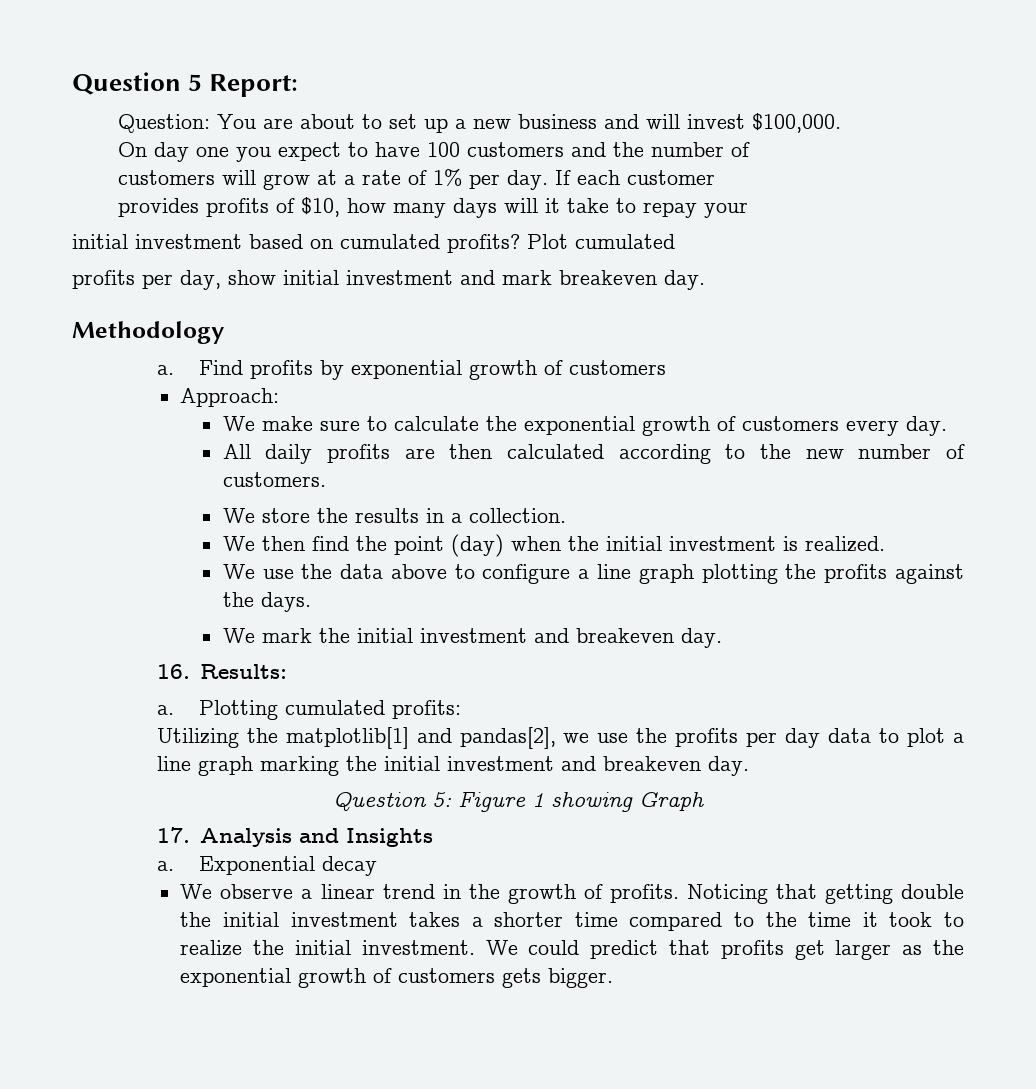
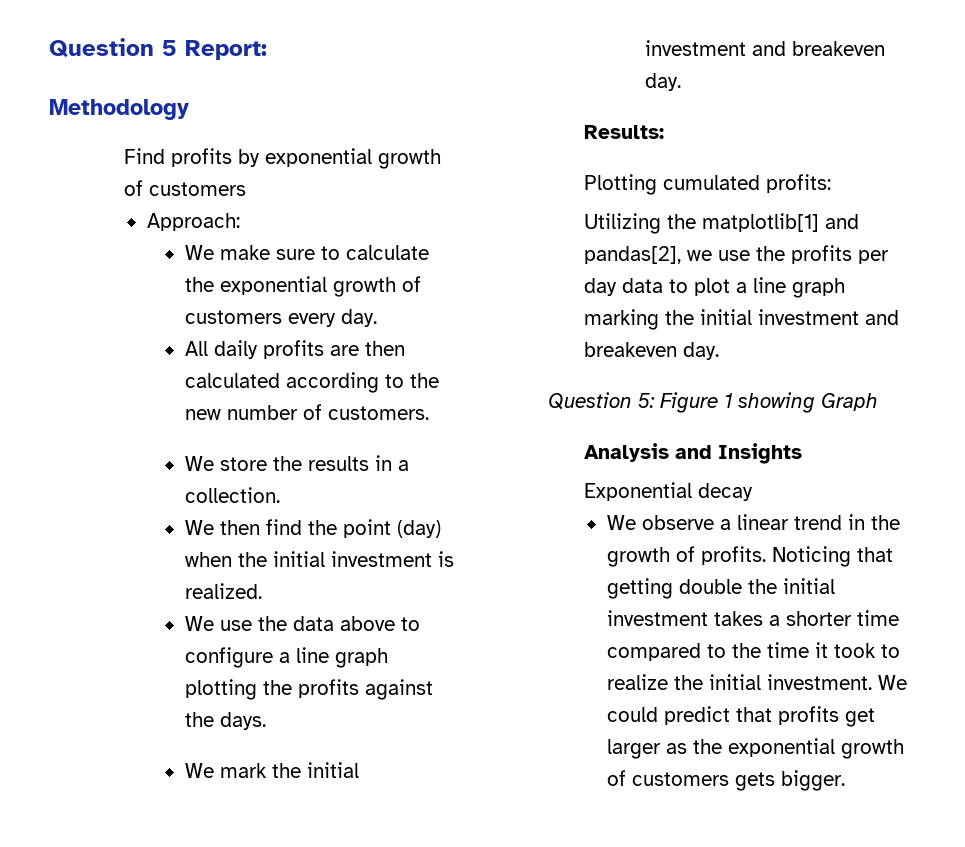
- Question: You are about to set up a new business and will invest $100,000.
- On day one you expect to have 100 customers and the number of
- customers will grow at a rate of 1% per day. If each customer
- provides profits of $10, how many days will it take to repay your
- initial investment based on cumulated profits? Plot cumulated
- profits per day, show initial investment and mark breakeven day.
  Methodology
- a. Find profits by exponential growth of customers
+ Find profits by exponential growth of customers
- 16. Results:
- a. Plotting cumulated profits:
+ Results:
+ Plotting cumulated profits:
- 17. Analysis and Insights
- a. Exponential decay
+ Analysis and Insights
+ Exponential decay

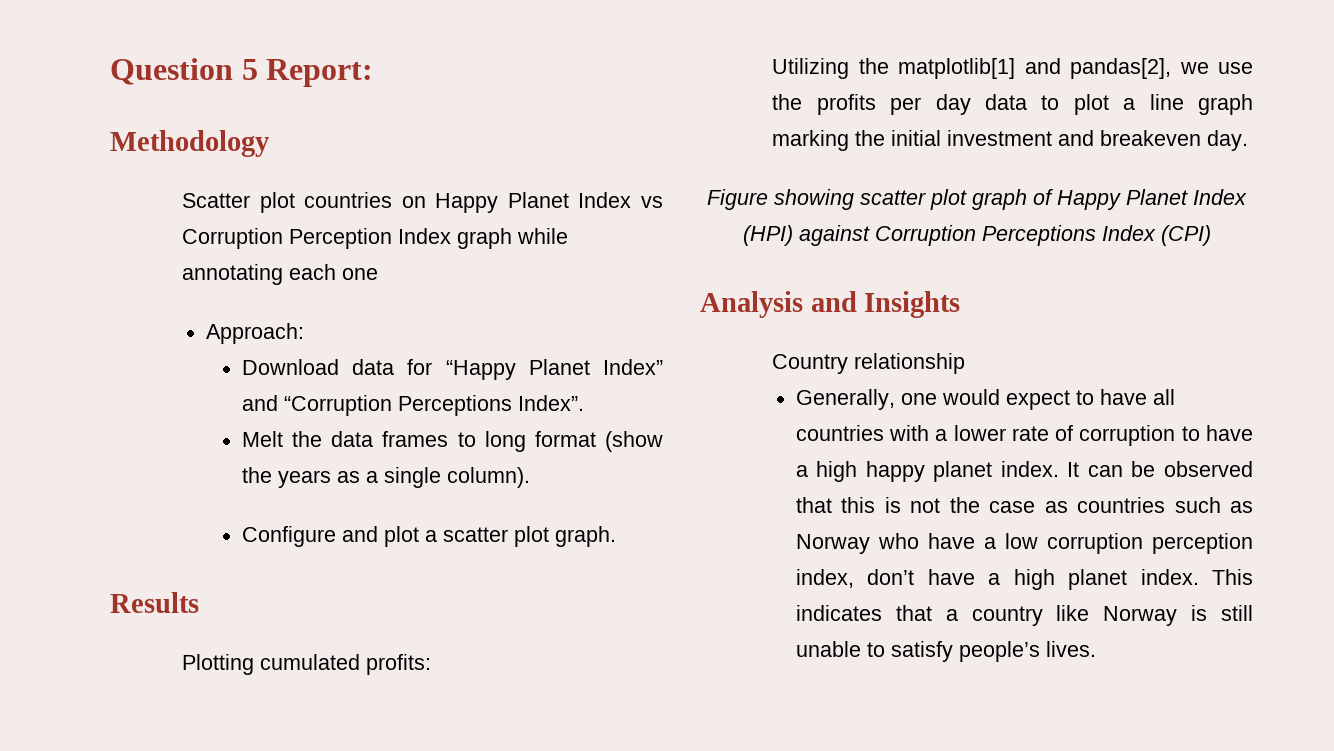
- Find profits by exponential growth of customers
+ Scatter plot countries on Happy Planet Index vs Corruption Perception Index graph while annotating each one
  Approach:
- We make sure to calculate the exponential growth of customers every day.
- All daily profits are then calculated according to the new number of customers.
- We store the results in a collection.
- We then find the point (day) when the initial investment is realized.
- We use the data above to configure a line graph plotting the profits against the days.
- We mark the initial investment and breakeven day.
- Results:
+ Download data for “Happy Planet Index” and “Corruption Perceptions Index”.
+ Melt the data frames to long format (show the years as a single column).
+ Configure and plot a scatter plot graph.
+ Results
- Question 5: Figure 1 showing Graph
+ Figure showing scatter plot graph of Happy Planet Index (HPI) against Corruption Perceptions Index (CPI)
  Analysis and Insights
- Exponential decay
- We observe a linear trend in the growth of profits. Noticing that getting double the initial investment takes a shorter time compared to the time it took to realize the initial investment. We could predict that profits get larger as the exponential growth of customers gets bigger.
+ Country relationship
+ Generally, one would expect to have all countries with a lower rate of corruption to have a high happy planet index. It can be observed that this is not the case as countries such as Norway who have a low corruption perception index, don’t have a high planet index. This indicates that a country like Norway is still unable to satisfy people’s lives.

